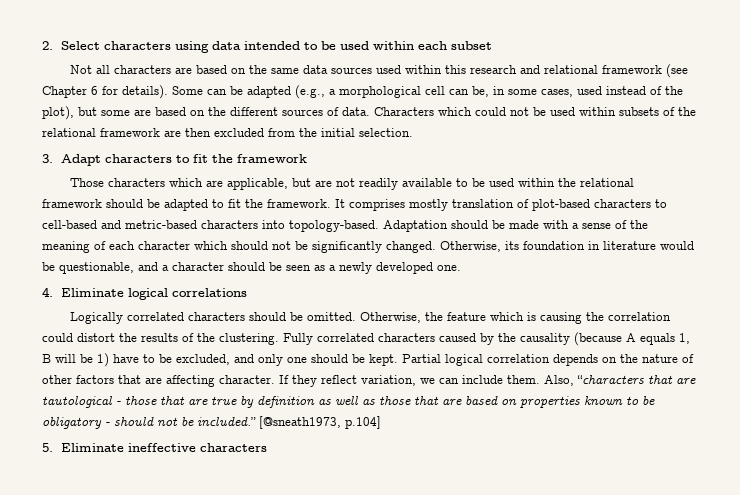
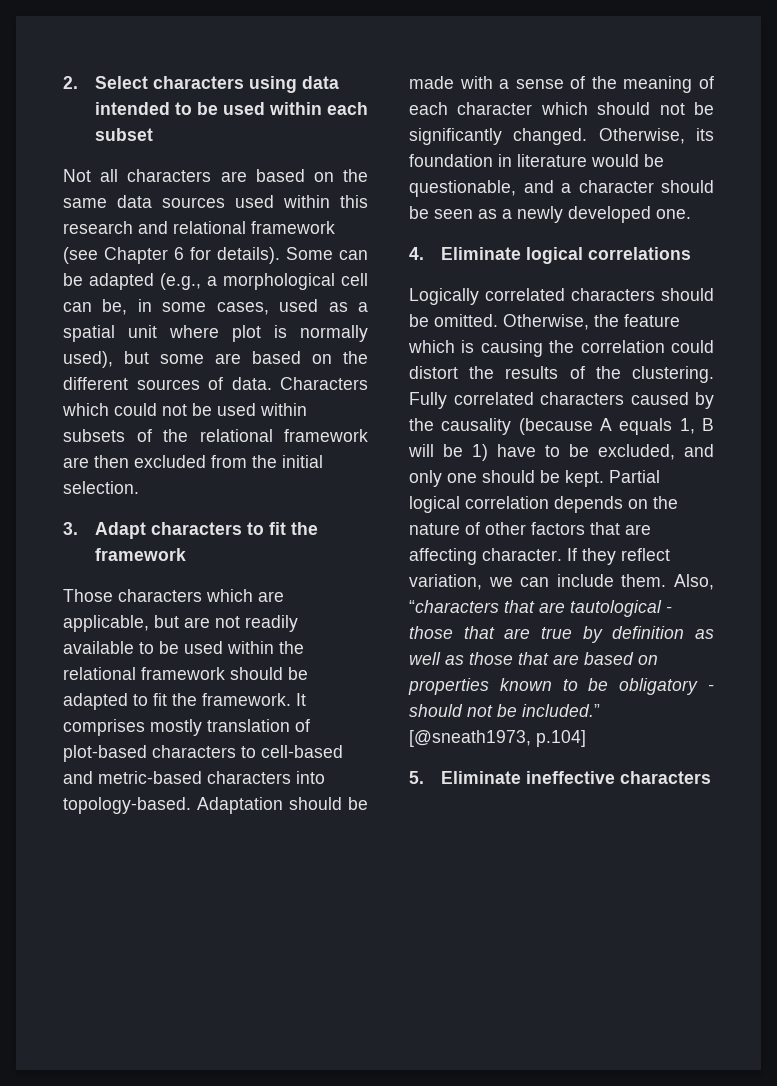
- Some can be adapted (e.g., a morphological cell can be, in some cases, used instead of the plot), but some are based on the different sources of data.
+ Some can be adapted (e.g., a morphological cell can be, in some cases, used as a spatial unit where plot is normally used), but some are based on the different sources of data.

